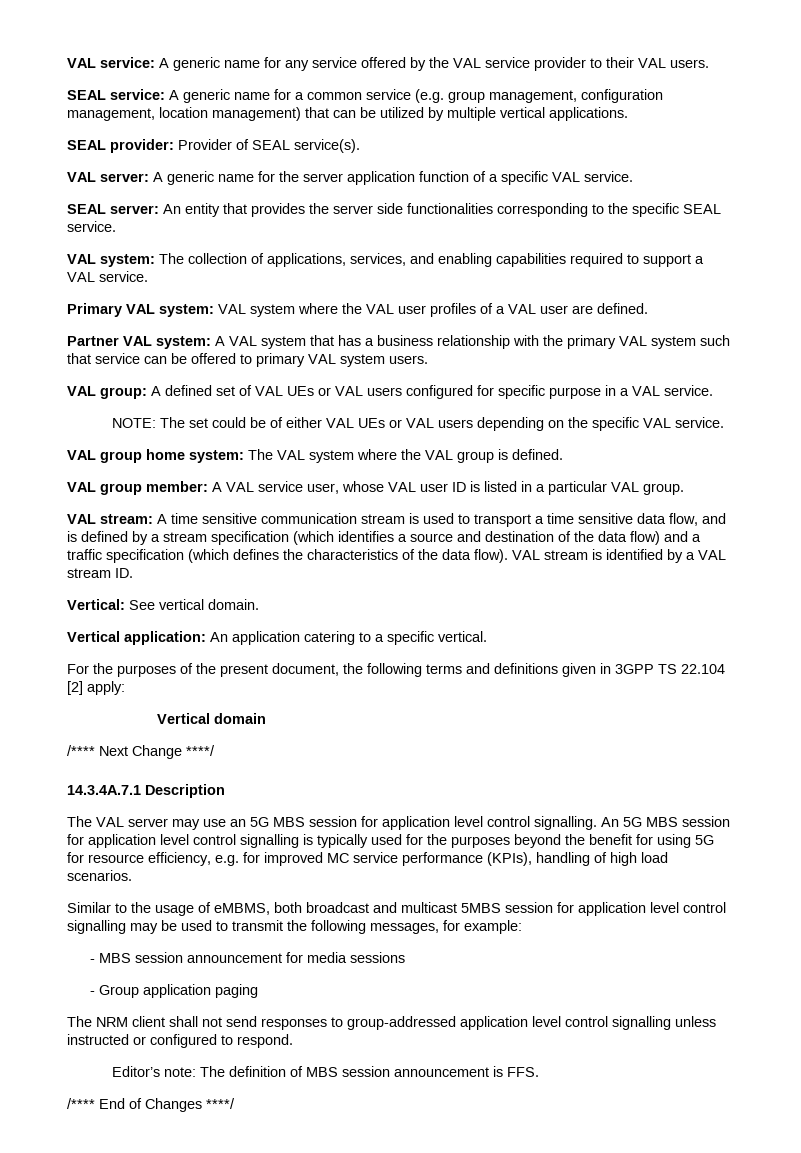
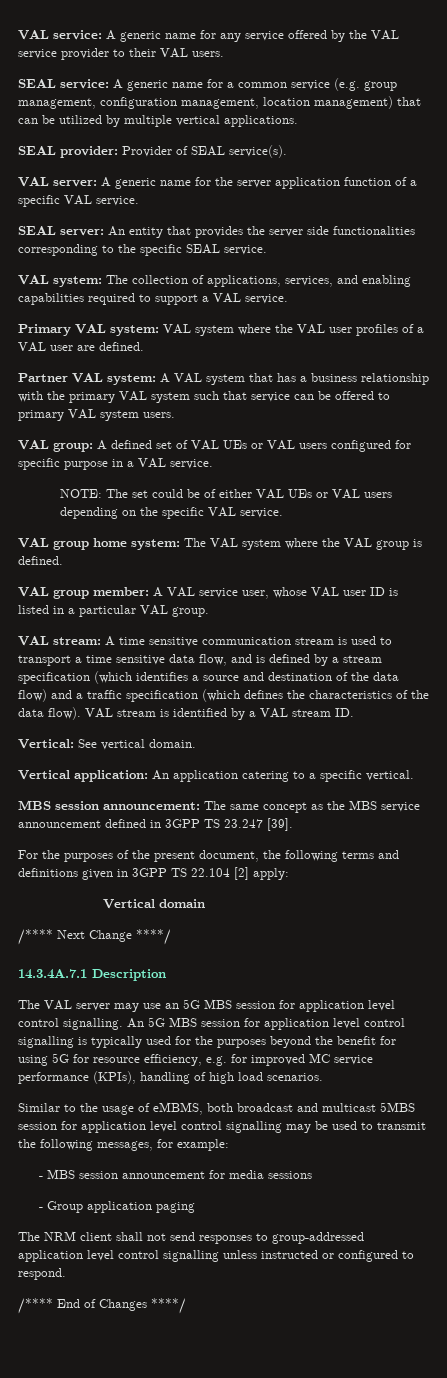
+ MBS session announcement: The same concept as the MBS service announcement defined in 3GPP TS 23.247 [39].
- Editor’s note: The definition of MBS session announcement is FFS.

